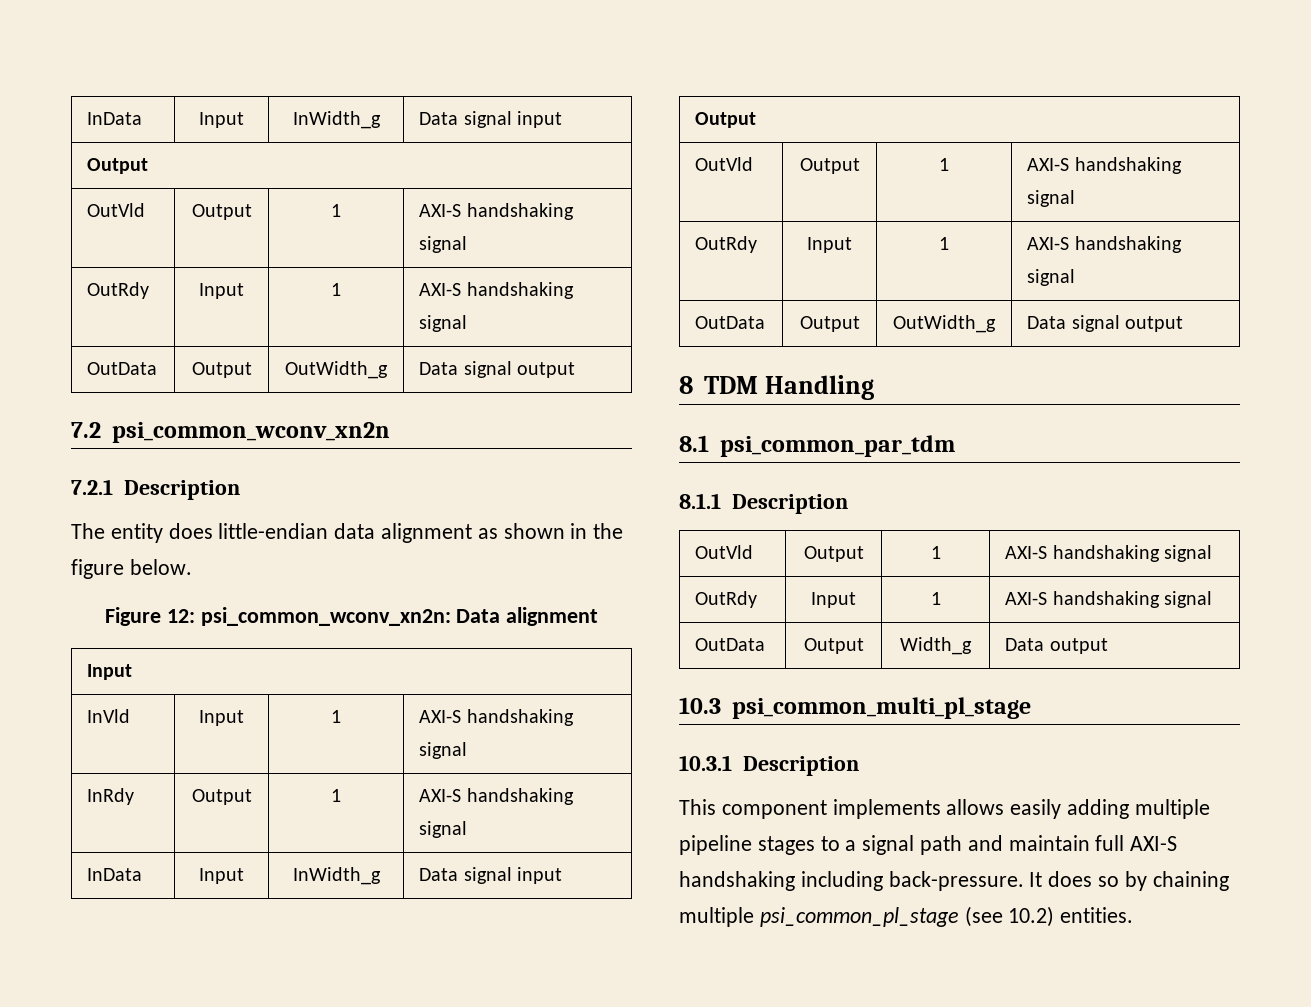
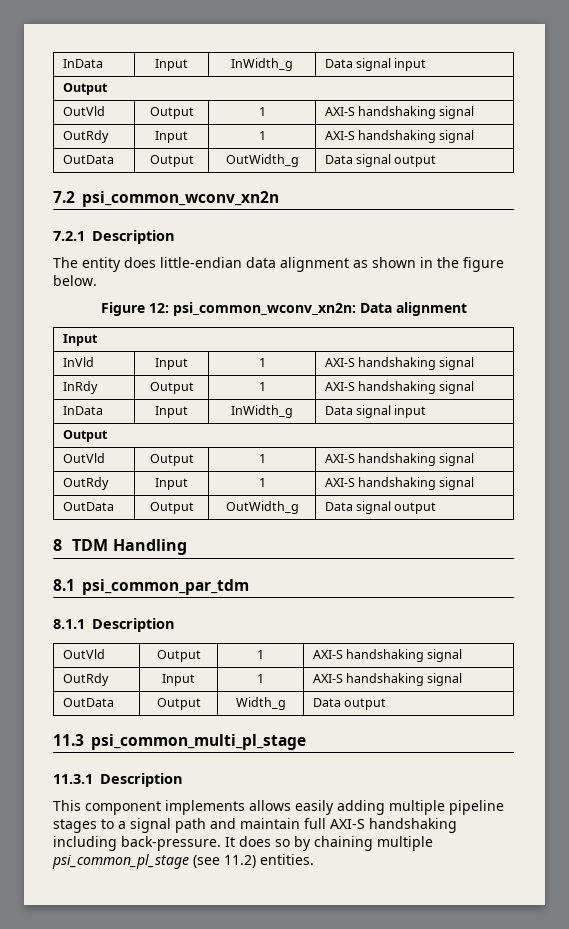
- 10.3 psi_common_multi_pl_stage
+ 11.3 psi_common_multi_pl_stage
- 10.3.1 Description
+ 11.3.1 Description
- It does so by chaining multiple psi_common_pl_stage (see 10.2) entities.
+ It does so by chaining multiple psi_common_pl_stage (see 11.2) entities.

